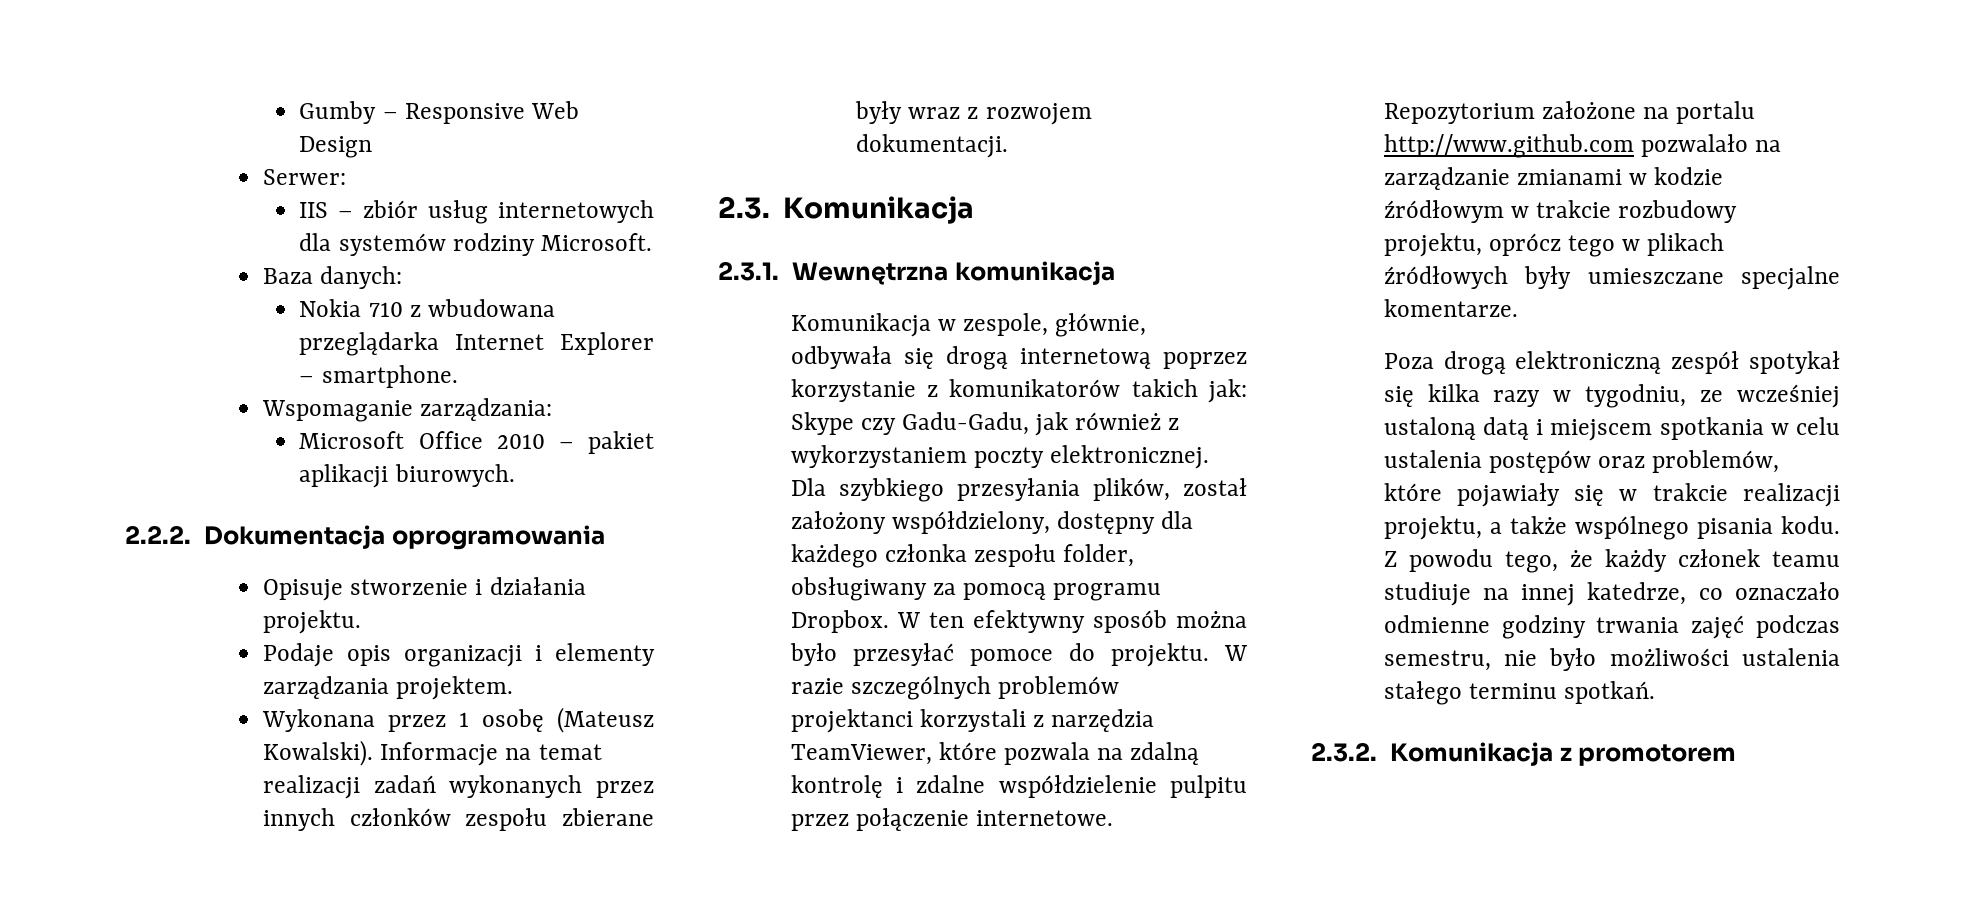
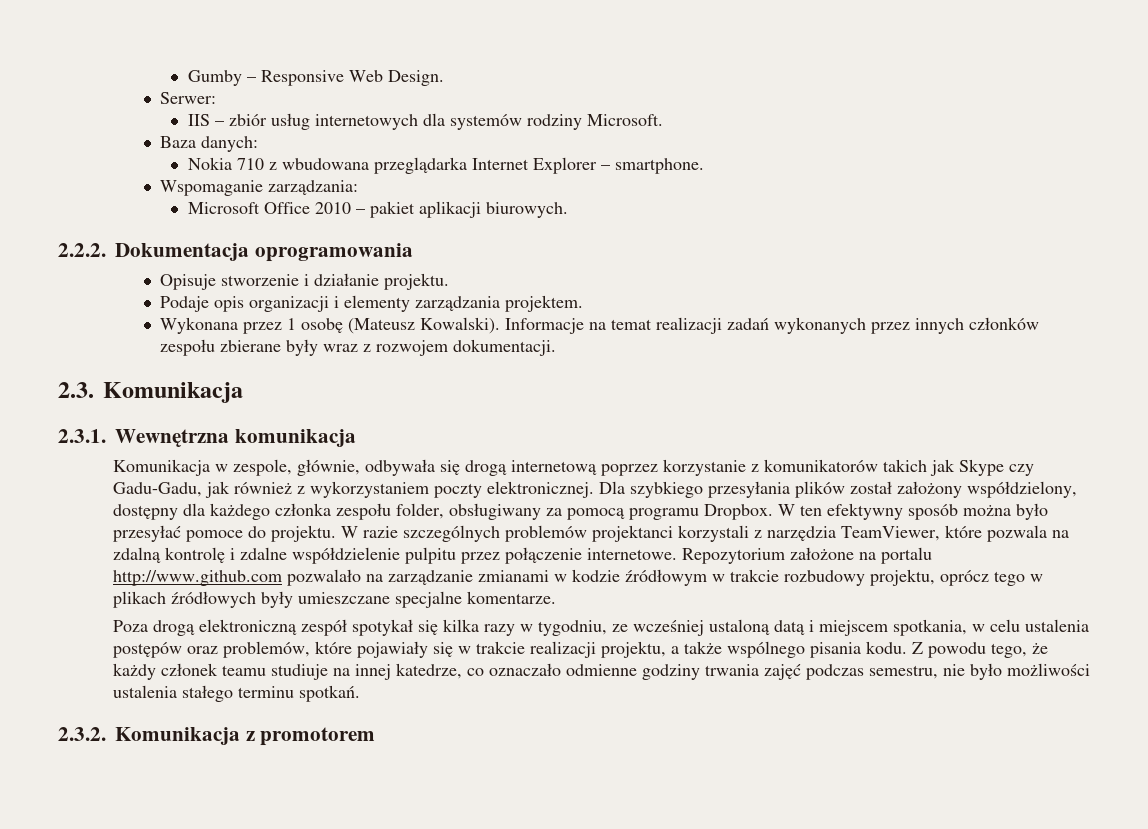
- Gumby – Responsive Web Design
+ Gumby – Responsive Web Design.
- Opisuje stworzenie i działania projektu.
+ Opisuje stworzenie i działanie projektu.
- Komunikacja w zespole, głównie, odbywała się drogą internetową poprzez korzystanie z komunikatorów takich jak: Skype czy Gadu-Gadu, jak również z wykorzystaniem poczty elektronicznej.
+ Komunikacja w zespole, głównie, odbywała się drogą internetową poprzez korzystanie z komunikatorów takich jak Skype czy Gadu-Gadu, jak również z wykorzystaniem poczty elektronicznej.
- Dla szybkiego przesyłania plików, został założony współdzielony, dostępny dla każdego członka zespołu folder, obsługiwany za pomocą programu Dropbox.
+ Dla szybkiego przesyłania plików został założony współdzielony, dostępny dla każdego członka zespołu folder, obsługiwany za pomocą programu Dropbox.
- Poza drogą elektroniczną zespół spotykał się kilka razy w tygodniu, ze wcześniej ustaloną datą i miejscem spotkania w celu ustalenia postępów oraz problemów, które pojawiały się w trakcie realizacji projektu, a także wspólnego pisania kodu.
+ Poza drogą elektroniczną zespół spotykał się kilka razy w tygodniu, ze wcześniej ustaloną datą i miejscem spotkania, w celu ustalenia postępów oraz problemów, które pojawiały się w trakcie realizacji projektu, a także wspólnego pisania kodu.

